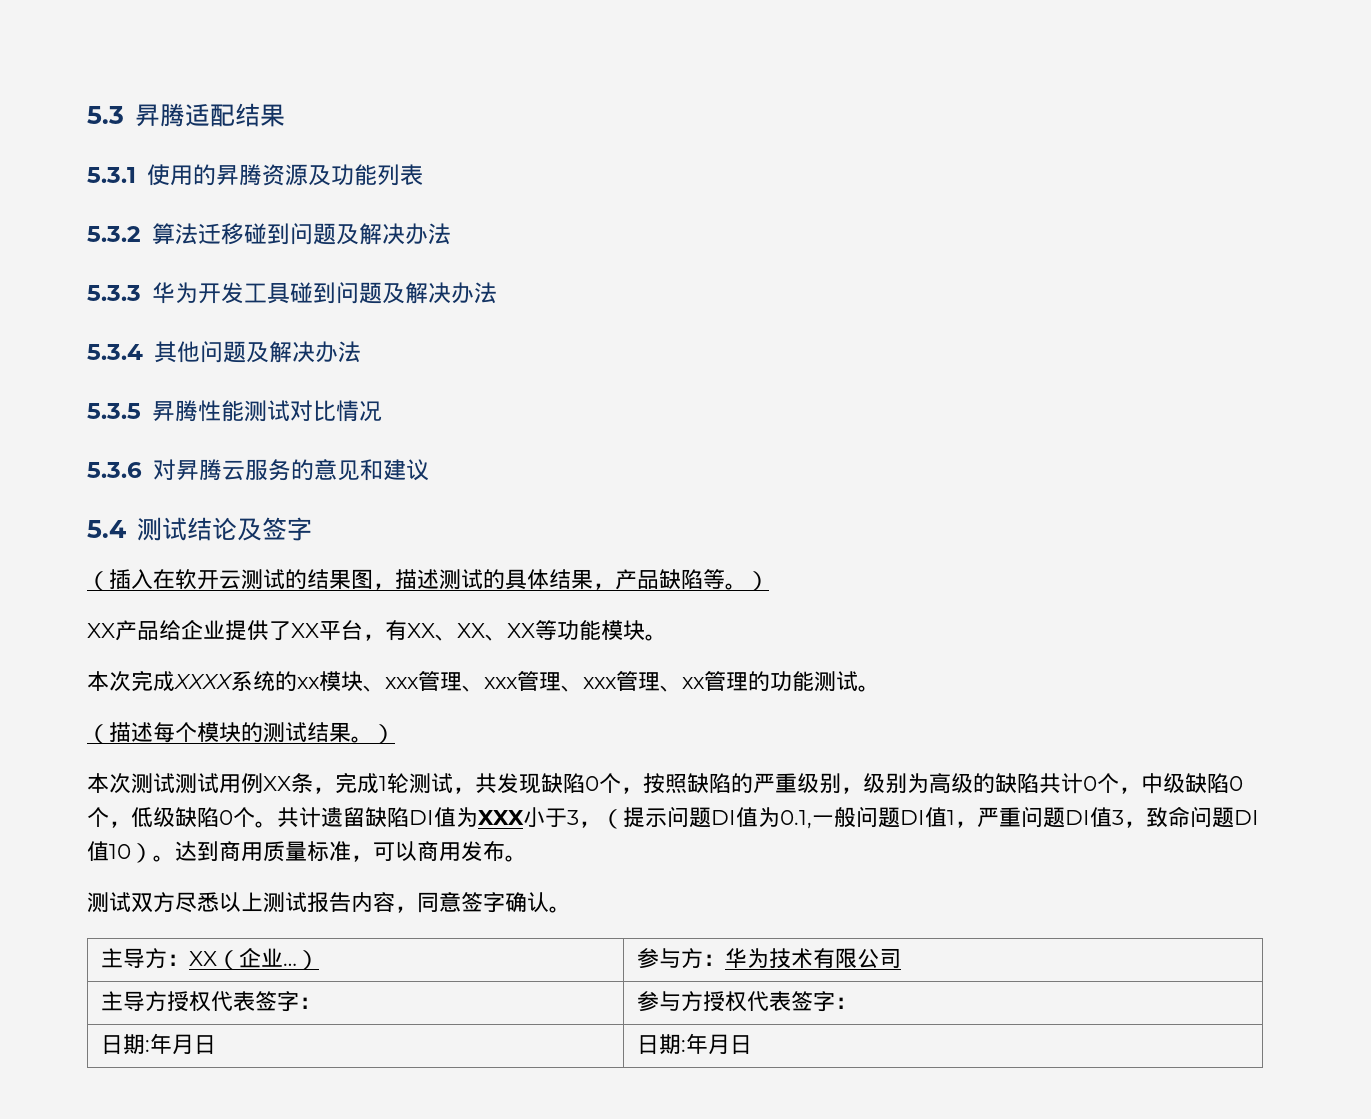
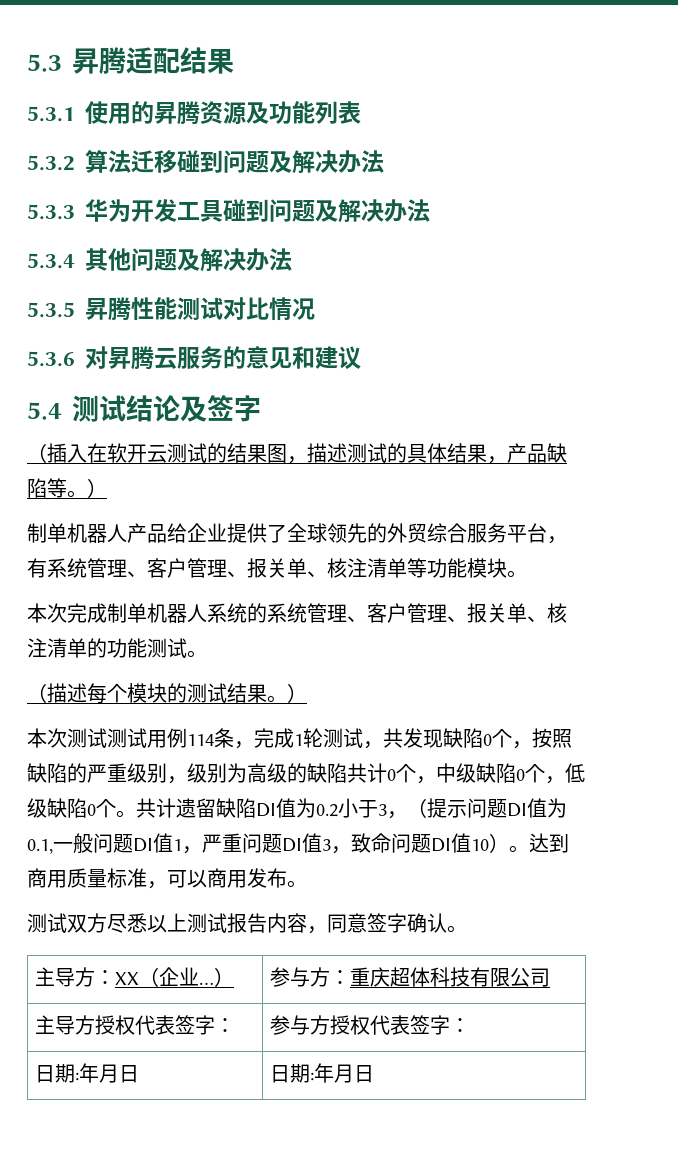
- XX产品给企业提供了XX平台，有XX、XX、XX等功能模块。
+ 制单机器人产品给企业提供了全球领先的外贸综合服务平台，有系统管理、客户管理、报关单、核注清单等功能模块。
- 本次完成XXXX系统的xx模块、xxx管理、xxx管理、xxx管理、xx管理的功能测试。
+ 本次完成制单机器人系统的系统管理、客户管理、报关单、核注清单的功能测试。
- 本次测试测试用例XX条，完成1轮测试，共发现缺陷0个，按照缺陷的严重级别，级别为高级的缺陷共计0个，中级缺陷0个，低级缺陷0个。
+ 本次测试测试用例114条，完成1轮测试，共发现缺陷0个，按照缺陷的严重级别，级别为高级的缺陷共计0个，中级缺陷0个，低级缺陷0个。
- 共计遗留缺陷DI值为XXX小于3，（提示问题DI值为0.1,一般问题DI值1，严重问题DI值3，致命问题DI值10）。
+ 共计遗留缺陷DI值为0.2小于3，（提示问题DI值为0.1,一般问题DI值1，严重问题DI值3，致命问题DI值10）。
- 主导方：XX（企业…） | 参与方：华为技术有限公司
+ 主导方：XX（企业…） | 参与方：重庆超体科技有限公司

